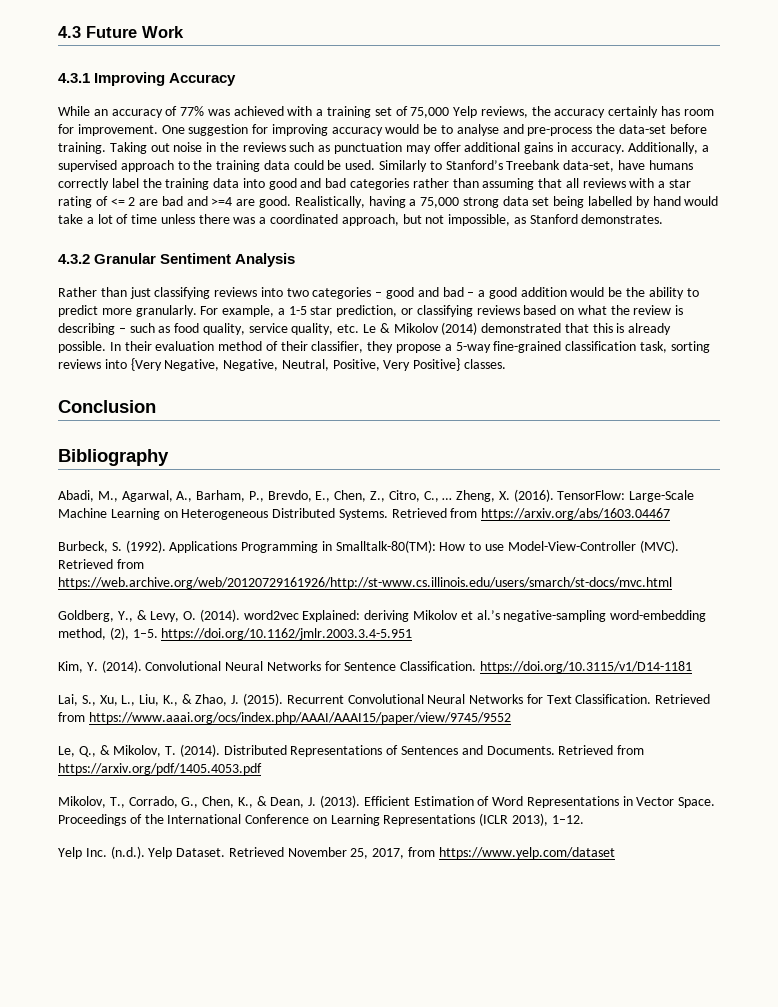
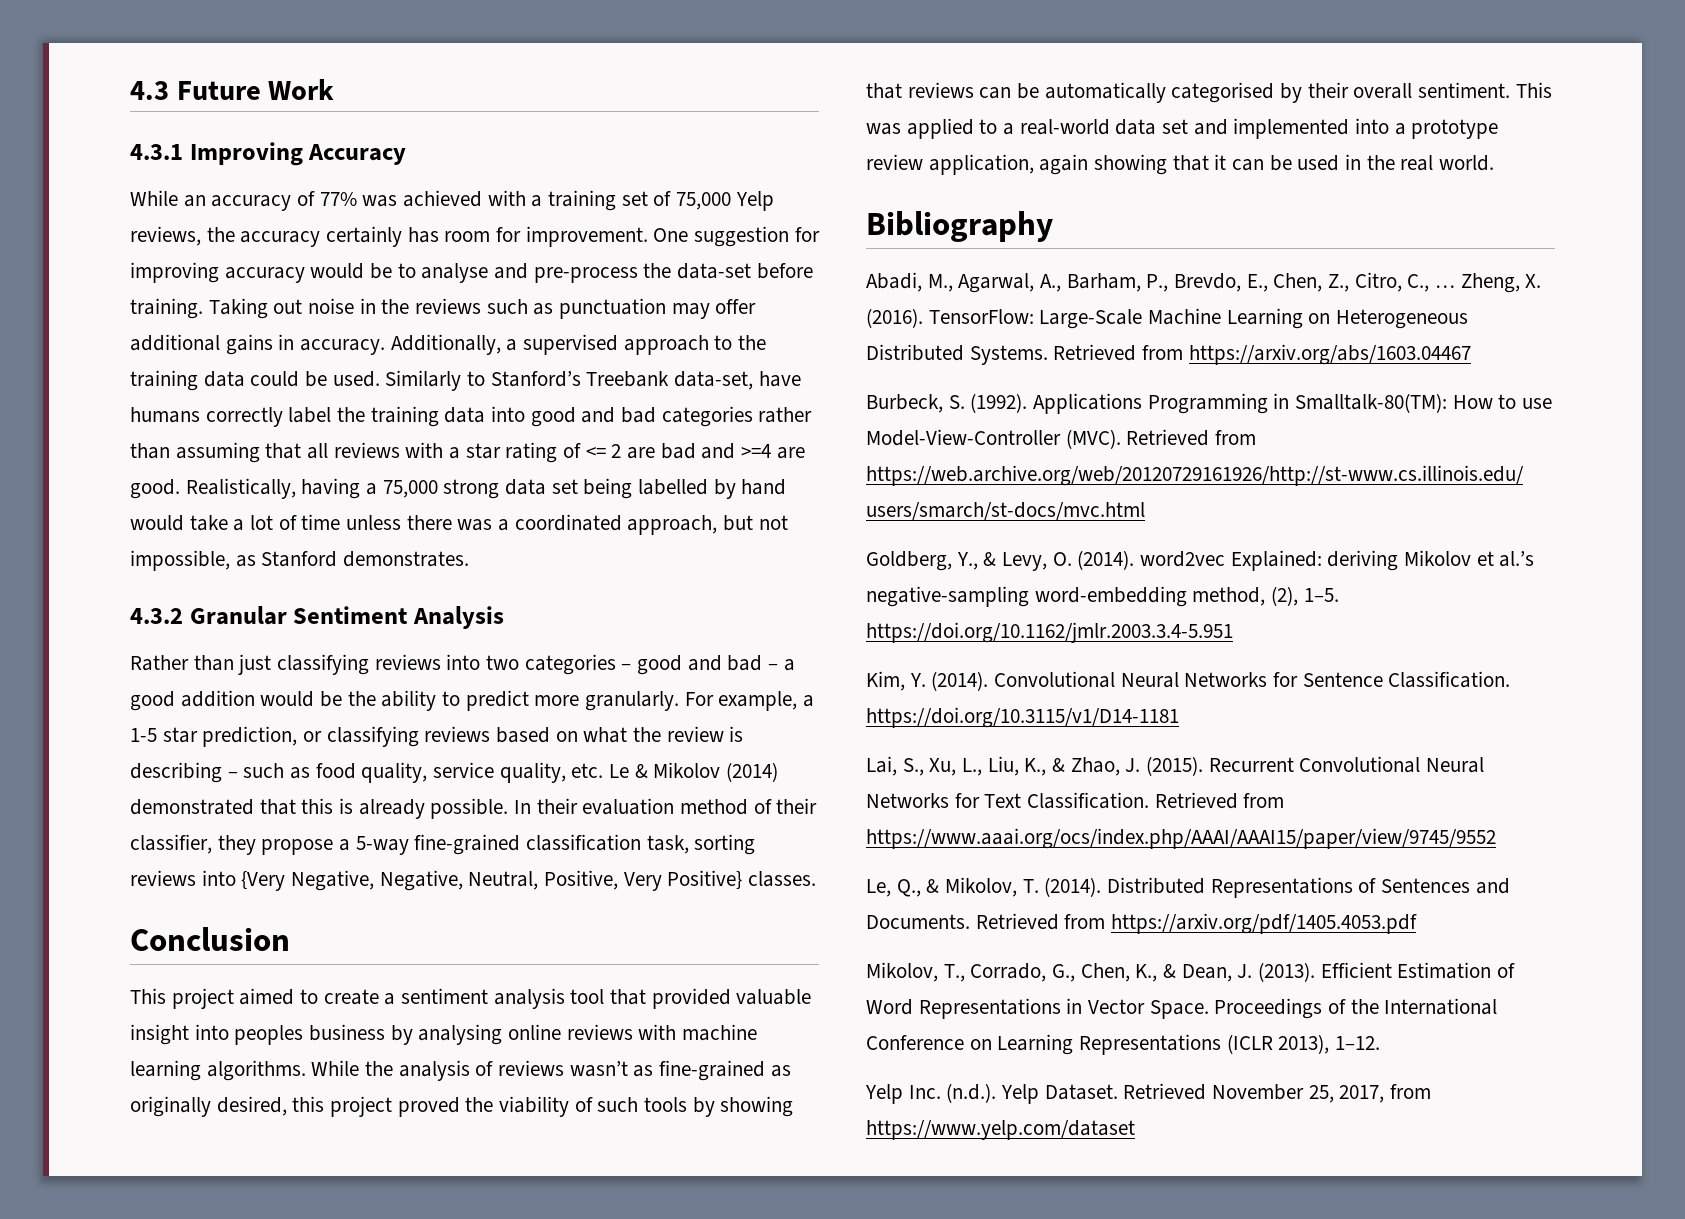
+ This project aimed to create a sentiment analysis tool that provided valuable insight into peoples business by analysing online reviews with machine learning algorithms. While the analysis of reviews wasn’t as fine-grained as originally desired, this project proved the viability of such tools by showing that reviews can be automatically categorised by their overall sentiment. This was applied to a real-world data set and implemented into a prototype review application, again showing that it can be used in the real world.

